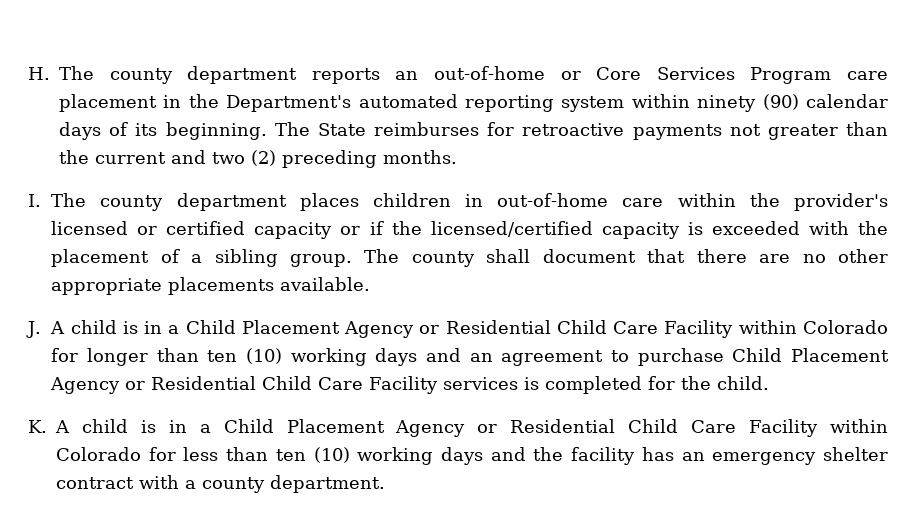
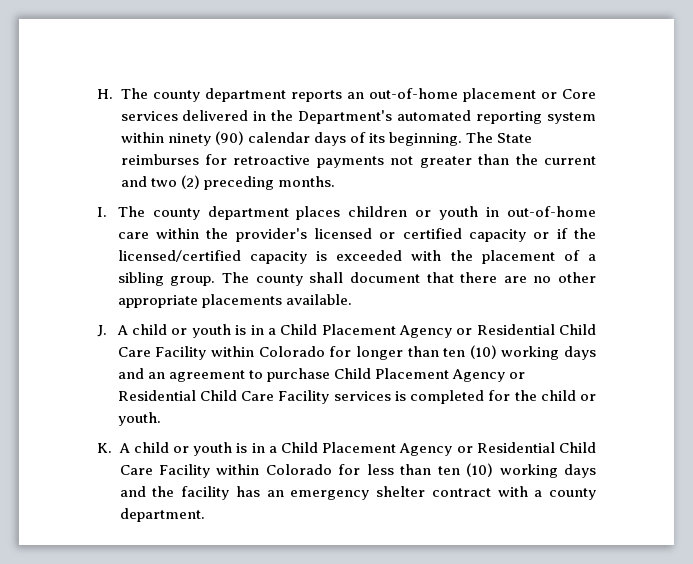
- H. The county department reports an out-of-home or Core Services Program care placement in the Department's automated reporting system within ninety (90) calendar days of its beginning.
+ H. The county department reports an out-of-home placement or Core services delivered in the Department's automated reporting system within ninety (90) calendar days of its beginning.
- I. The county department places children in out-of-home care within the provider's licensed or certified capacity or if the licensed/certified capacity is exceeded with the placement of a sibling group.
+ I. The county department places children or youth in out-of-home care within the provider's licensed or certified capacity or if the licensed/certified capacity is exceeded with the placement of a sibling group.
- J. A child is in a Child Placement Agency or Residential Child Care Facility within Colorado for longer than ten (10) working days and an agreement to purchase Child Placement Agency or Residential Child Care Facility services is completed for the child.
+ J. A child or youth is in a Child Placement Agency or Residential Child Care Facility within Colorado for longer than ten (10) working days and an agreement to purchase Child Placement Agency or Residential Child Care Facility services is completed for the child or youth.
- K. A child is in a Child Placement Agency or Residential Child Care Facility within Colorado for less than ten (10) working days and the facility has an emergency shelter contract with a county department.
+ K. A child or youth is in a Child Placement Agency or Residential Child Care Facility within Colorado for less than ten (10) working days and the facility has an emergency shelter contract with a county department.

